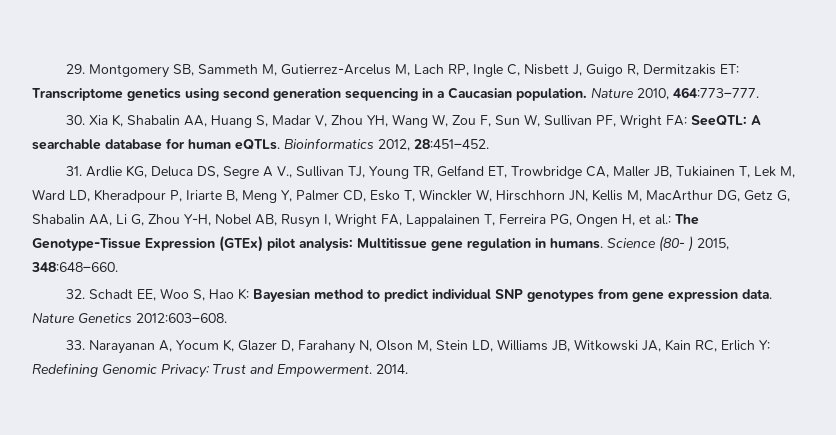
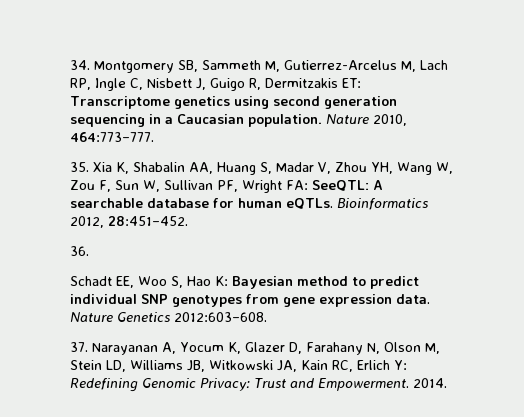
- 29. Montgomery SB, Sammeth M, Gutierrez-Arcelus M, Lach RP, Ingle C, Nisbett J, Guigo R, Dermitzakis ET: Transcriptome genetics using second generation sequencing in a Caucasian population.
+ 34. Montgomery SB, Sammeth M, Gutierrez-Arcelus M, Lach RP, Ingle C, Nisbett J, Guigo R, Dermitzakis ET: Transcriptome genetics using second generation sequencing in a Caucasian population.
- 30. Xia K, Shabalin AA, Huang S, Madar V, Zhou YH, Wang W, Zou F, Sun W, Sullivan PF, Wright FA: SeeQTL: A searchable database for human eQTLs.
+ 35. Xia K, Shabalin AA, Huang S, Madar V, Zhou YH, Wang W, Zou F, Sun W, Sullivan PF, Wright FA: SeeQTL: A searchable database for human eQTLs.
- 31. Ardlie KG, Deluca DS, Segre A V., Sullivan TJ, Young TR, Gelfand ET, Trowbridge CA, Maller JB, Tukiainen T, Lek M, Ward LD, Kheradpour P, Iriarte B, Meng Y, Palmer CD, Esko T, Winckler W, Hirschhorn JN, Kellis M, MacArthur DG, Getz G, Shabalin AA, Li G, Zhou Y-H, Nobel AB, Rusyn I, Wright FA, Lappalainen T, Ferreira PG, Ongen H, et al.: The Genotype-Tissue Expression (GTEx) pilot analysis: Multitissue gene regulation in humans. Science (80- ) 2015, 348:648–660.
- 32. Schadt EE, Woo S, Hao K: Bayesian method to predict individual SNP genotypes from gene expression data.
+ 36.
+ Schadt EE, Woo S, Hao K: Bayesian method to predict individual SNP genotypes from gene expression data.
- 33. Narayanan A, Yocum K, Glazer D, Farahany N, Olson M, Stein LD, Williams JB, Witkowski JA, Kain RC, Erlich Y: Redefining Genomic Privacy: Trust and Empowerment.
+ 37. Narayanan A, Yocum K, Glazer D, Farahany N, Olson M, Stein LD, Williams JB, Witkowski JA, Kain RC, Erlich Y: Redefining Genomic Privacy: Trust and Empowerment.

